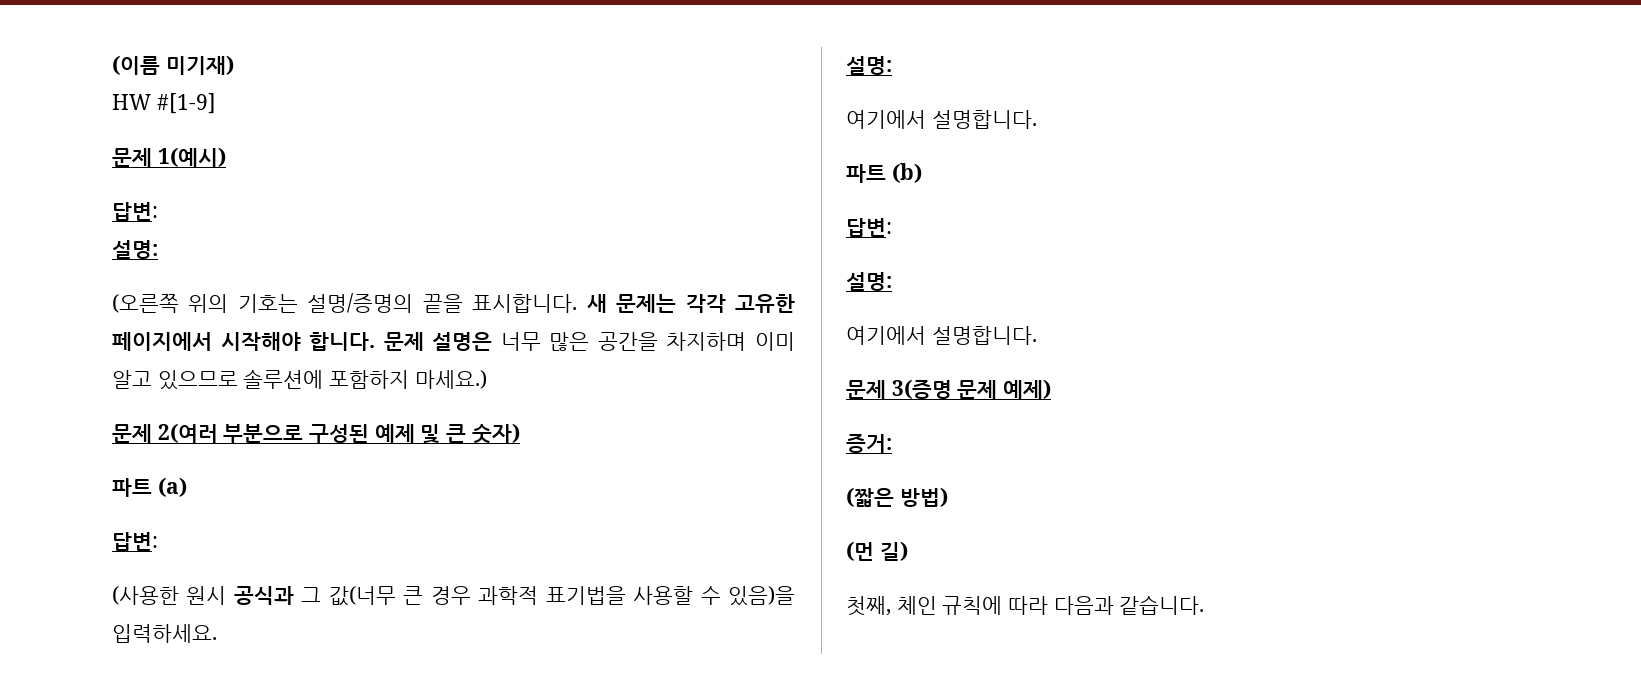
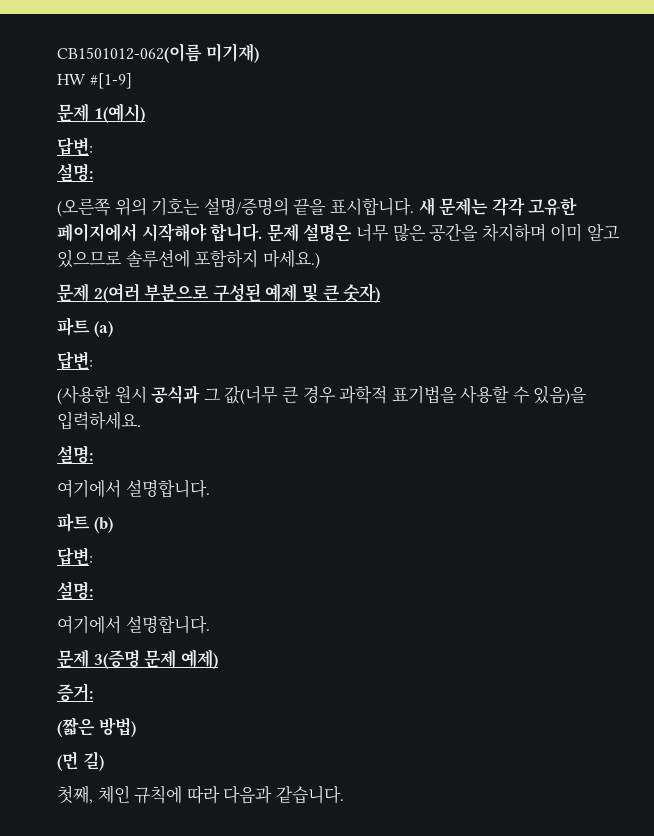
- (이름 미기재)
+ CB1501012-062(이름 미기재)

